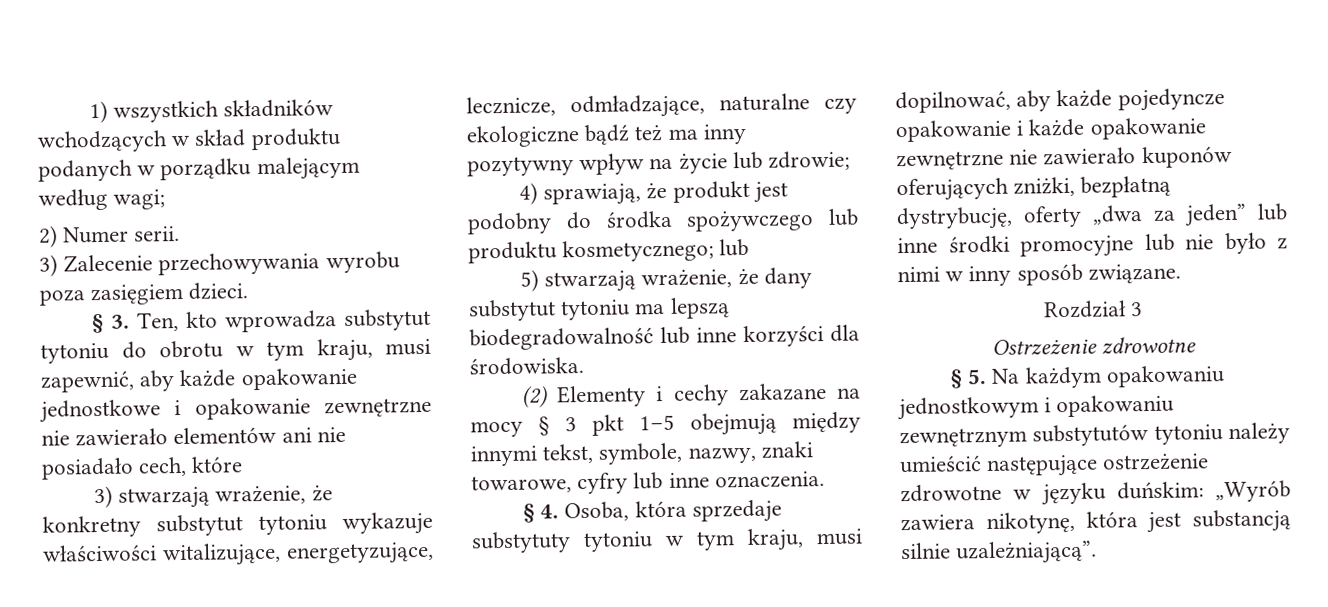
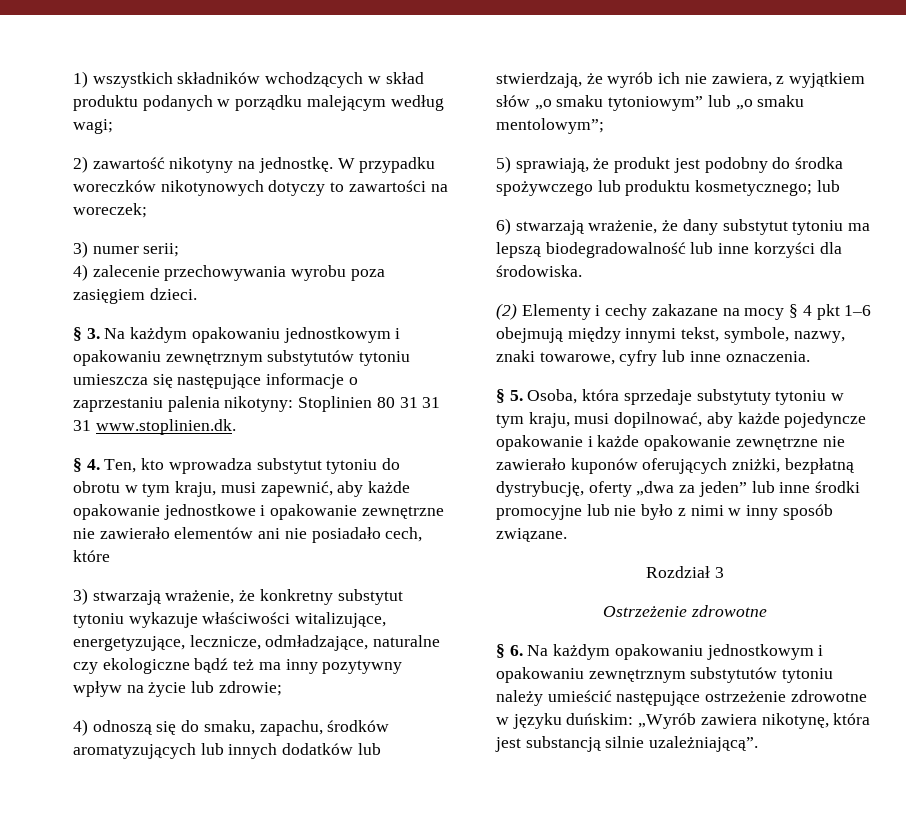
- 2) Numer serii.
- 3) Zalecenie przechowywania wyrobu poza zasięgiem dzieci.
+ 2) zawartość nikotyny na jednostkę. W przypadku woreczków nikotynowych dotyczy to zawartości na woreczek;
+ 3) numer serii;
+ 4) zalecenie przechowywania wyrobu poza zasięgiem dzieci.
- § 3. Ten, kto wprowadza substytut tytoniu do obrotu w tym kraju, musi zapewnić, aby każde opakowanie jednostkowe i opakowanie zewnętrzne nie zawierało elementów ani nie posiadało cech, które
+ § 3. Na każdym opakowaniu jednostkowym i opakowaniu zewnętrznym substytutów tytoniu umieszcza się następujące informacje o zaprzestaniu palenia nikotyny: Stoplinien 80 31 31 31 www.stoplinien.dk.
+ § 4. Ten, kto wprowadza substytut tytoniu do obrotu w tym kraju, musi zapewnić, aby każde opakowanie jednostkowe i opakowanie zewnętrzne nie zawierało elementów ani nie posiadało cech, które
- 4) sprawiają, że produkt jest podobny do środka spożywczego lub produktu kosmetycznego; lub
+ 4) odnoszą się do smaku, zapachu, środków aromatyzujących lub innych dodatków lub stwierdzają, że wyrób ich nie zawiera, z wyjątkiem słów „o smaku tytoniowym” lub „o smaku mentolowym”;
+ 5) sprawiają, że produkt jest podobny do środka spożywczego lub produktu kosmetycznego; lub
- 5) stwarzają wrażenie, że dany substytut tytoniu ma lepszą biodegradowalność lub inne korzyści dla środowiska.
+ 6) stwarzają wrażenie, że dany substytut tytoniu ma lepszą biodegradowalność lub inne korzyści dla środowiska.
- (2) Elementy i cechy zakazane na mocy § 3 pkt 1–5 obejmują między innymi tekst, symbole, nazwy, znaki towarowe, cyfry lub inne oznaczenia.
+ (2) Elementy i cechy zakazane na mocy § 4 pkt 1–6 obejmują między innymi tekst, symbole, nazwy, znaki towarowe, cyfry lub inne oznaczenia.
- § 4. Osoba, która sprzedaje substytuty tytoniu w tym kraju, musi dopilnować, aby każde pojedyncze opakowanie i każde opakowanie zewnętrzne nie zawierało kuponów oferujących zniżki, bezpłatną dystrybucję, oferty „dwa za jeden” lub inne środki promocyjne lub nie było z nimi w inny sposób związane.
+ § 5. Osoba, która sprzedaje substytuty tytoniu w tym kraju, musi dopilnować, aby każde pojedyncze opakowanie i każde opakowanie zewnętrzne nie zawierało kuponów oferujących zniżki, bezpłatną dystrybucję, oferty „dwa za jeden” lub inne środki promocyjne lub nie było z nimi w inny sposób związane.
- § 5. Na każdym opakowaniu jednostkowym i opakowaniu zewnętrznym substytutów tytoniu należy umieścić następujące ostrzeżenie zdrowotne w języku duńskim: „Wyrób zawiera nikotynę, która jest substancją silnie uzależniającą”.
+ § 6. Na każdym opakowaniu jednostkowym i opakowaniu zewnętrznym substytutów tytoniu należy umieścić następujące ostrzeżenie zdrowotne w języku duńskim: „Wyrób zawiera nikotynę, która jest substancją silnie uzależniającą”.

